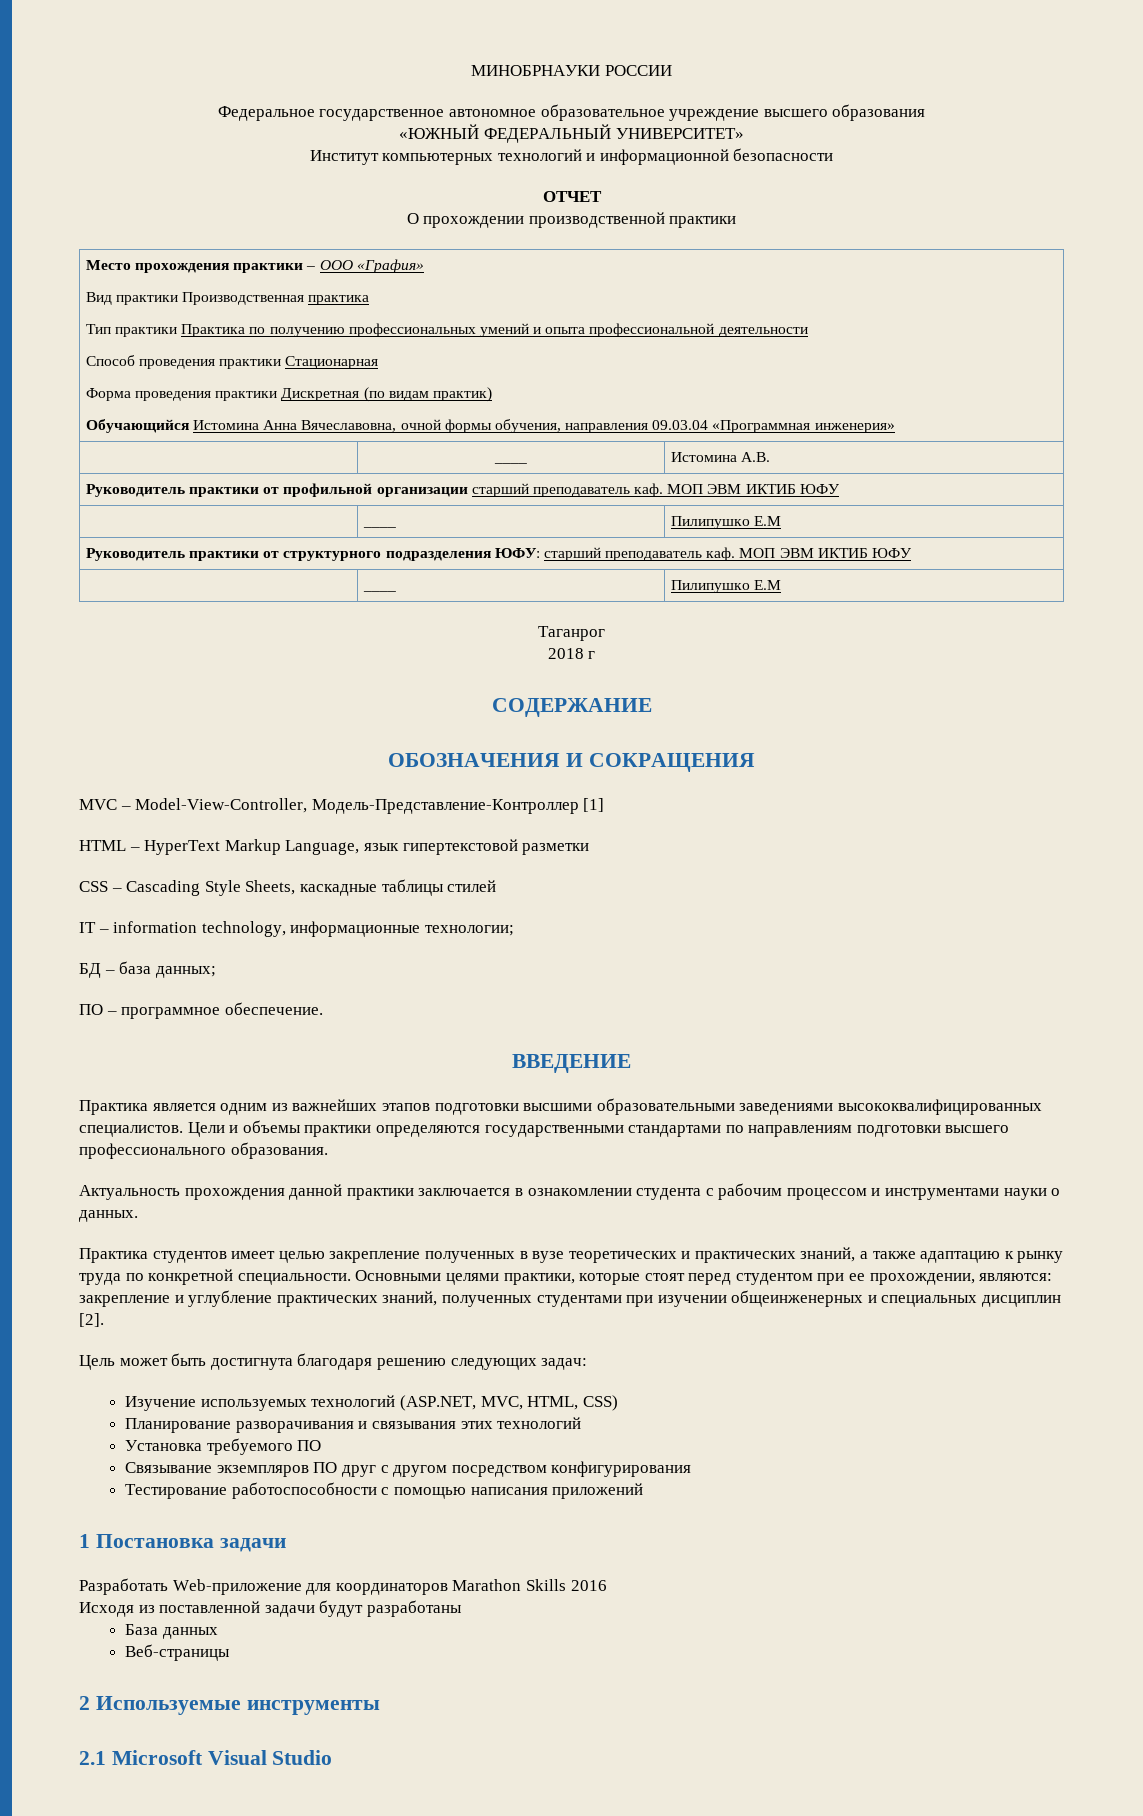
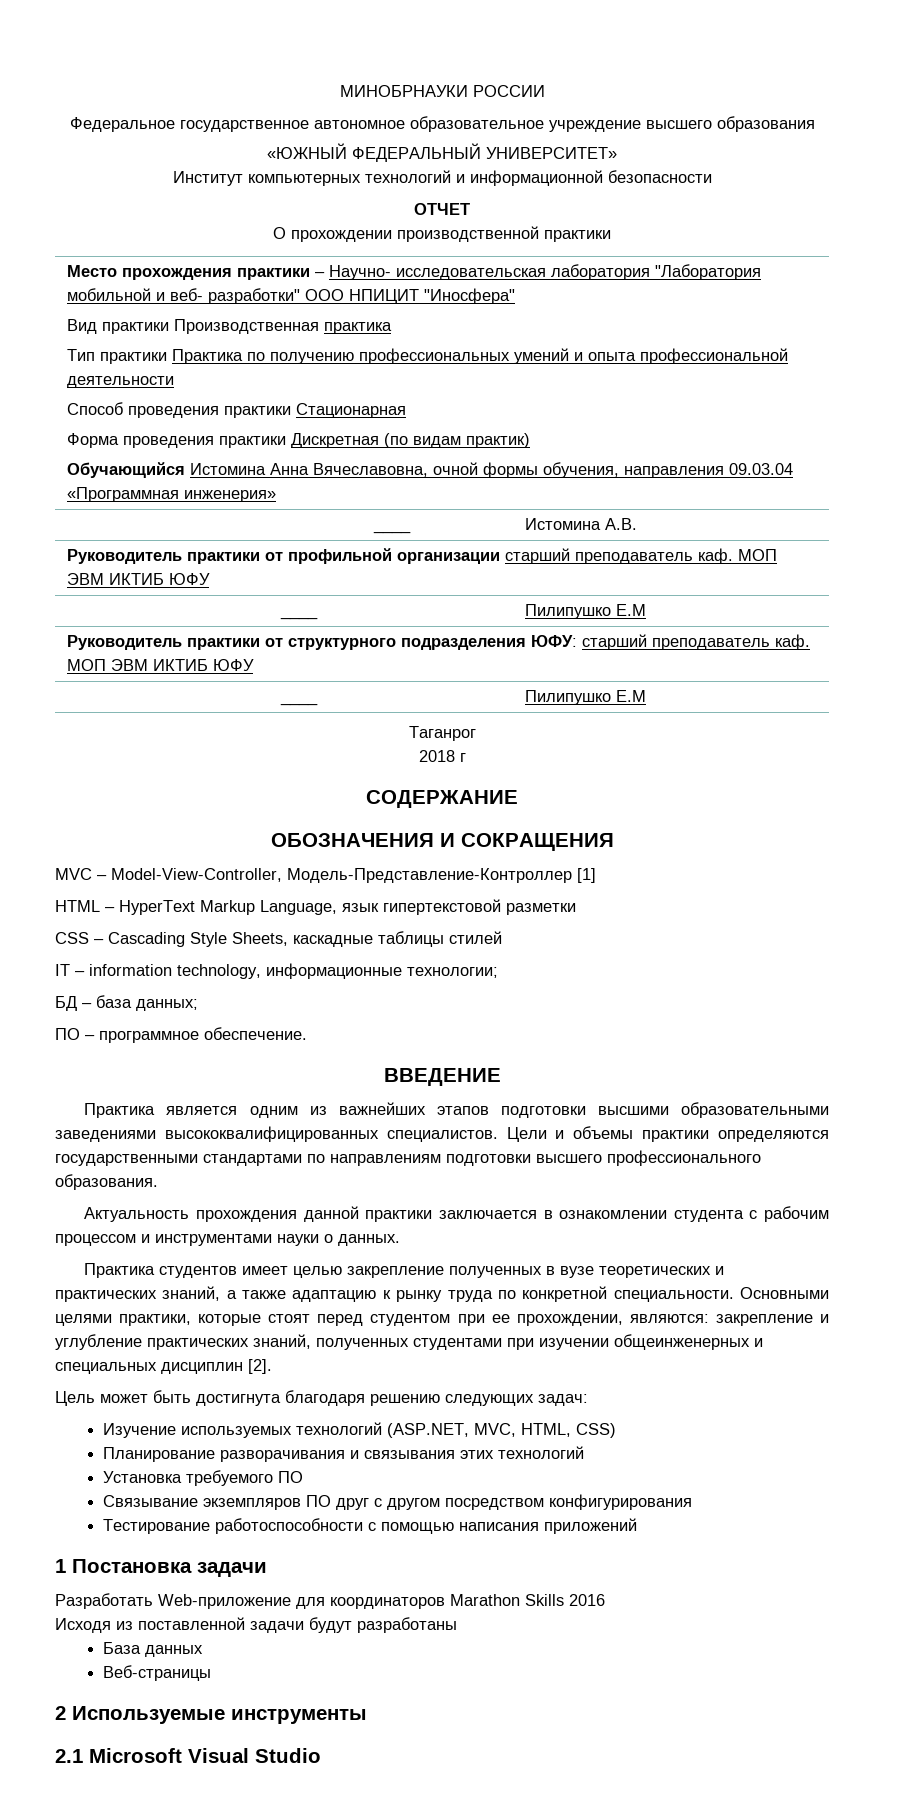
- Место прохождения практики – ООО «Графия»
+ Место прохождения практики – Научно- исследовательская лаборатория "Лаборатория мобильной и веб- разработки" ООО НПИЦИТ "Иносфера"

